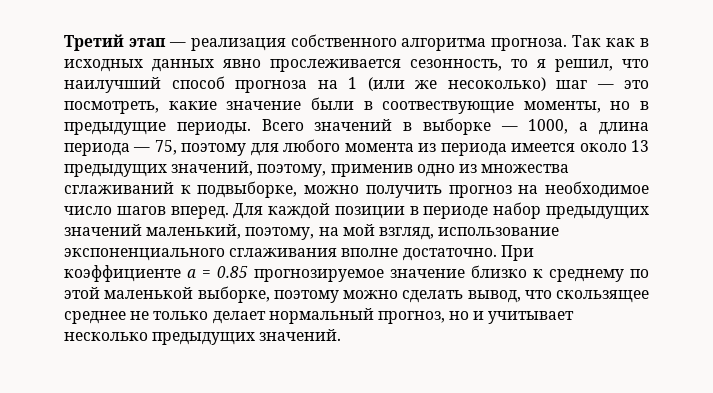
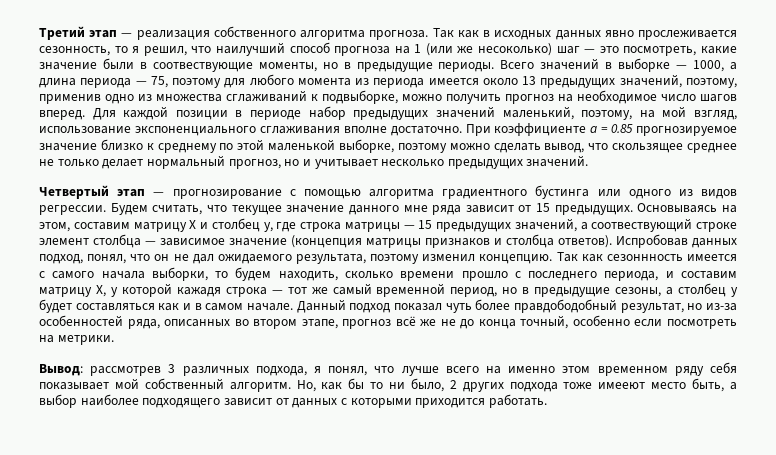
+ Четвертый этап — прогнозирование с помощью алгоритма градиентного бустинга или одного из видов регрессии. Будем считать, что текущее значение данного мне ряда зависит от 15 предыдущих. Основываясь на этом, составим матрицу X и столбец y, где строка матрицы — 15 предыдущих значений, а соотвествующий строке элемент столбца — зависимое значение (концепция матрицы признаков и столбца ответов). Испробовав данных подход, понял, что он не дал ожидаемого результата, поэтому изменил концепцию. Так как сезоннность имеется с самого начала выборки, то будем находить, сколько времени прошло с последнего периода, и составим матрицу X, у которой кажадя строка — тот же самый временной период, но в предыдущие сезоны, а столбец y будет составляться как и в самом начале. Данный подход показал чуть более правдободобный результат, но из-за особенностей ряда, описанных во втором этапе, прогноз всё же не до конца точный, особенно если посмотреть на метрики.
+ Вывод: рассмотрев 3 различных подхода, я понял, что лучше всего на именно этом временном ряду себя показывает мой собственный алгоритм. Но, как бы то ни было, 2 других подхода тоже имееют место быть, а выбор наиболее подходящего зависит от данных с которыми приходится работать.

